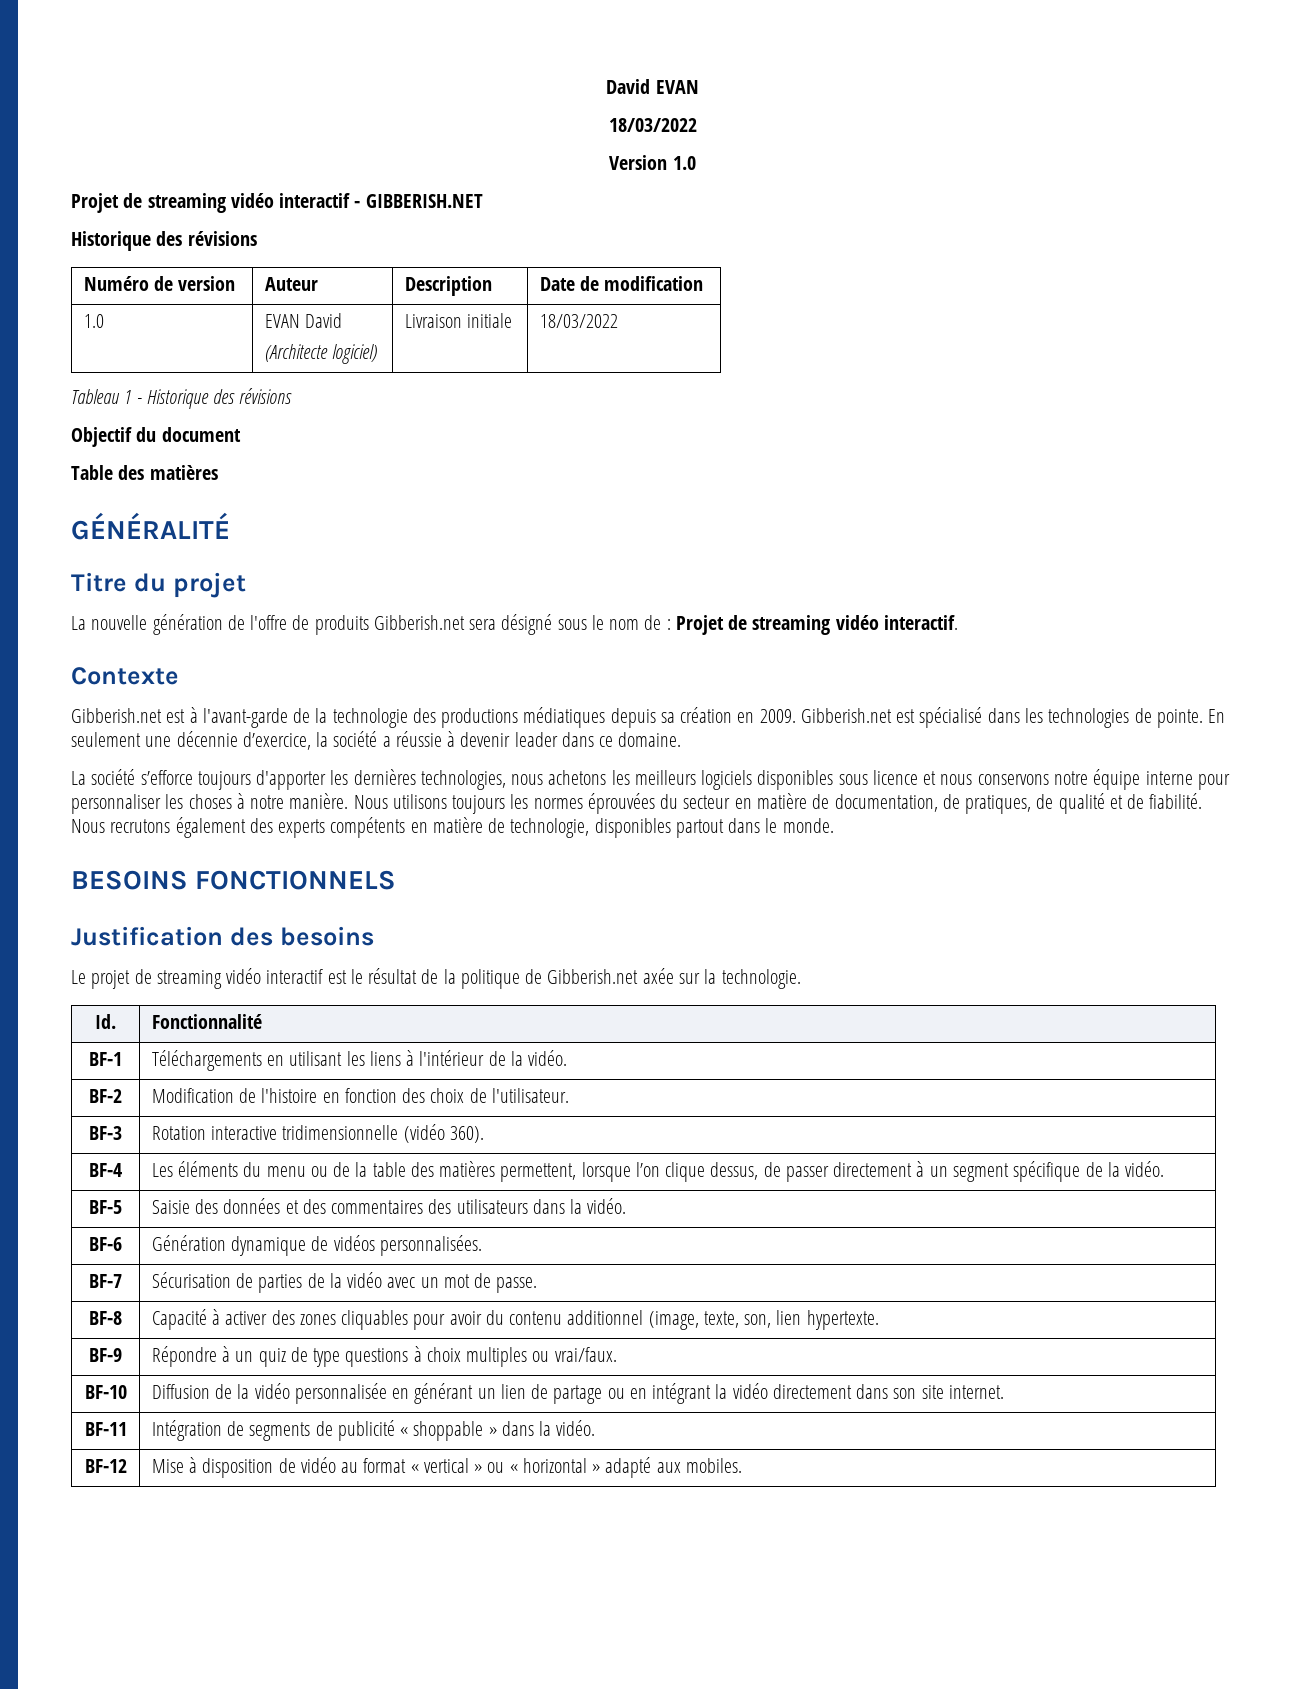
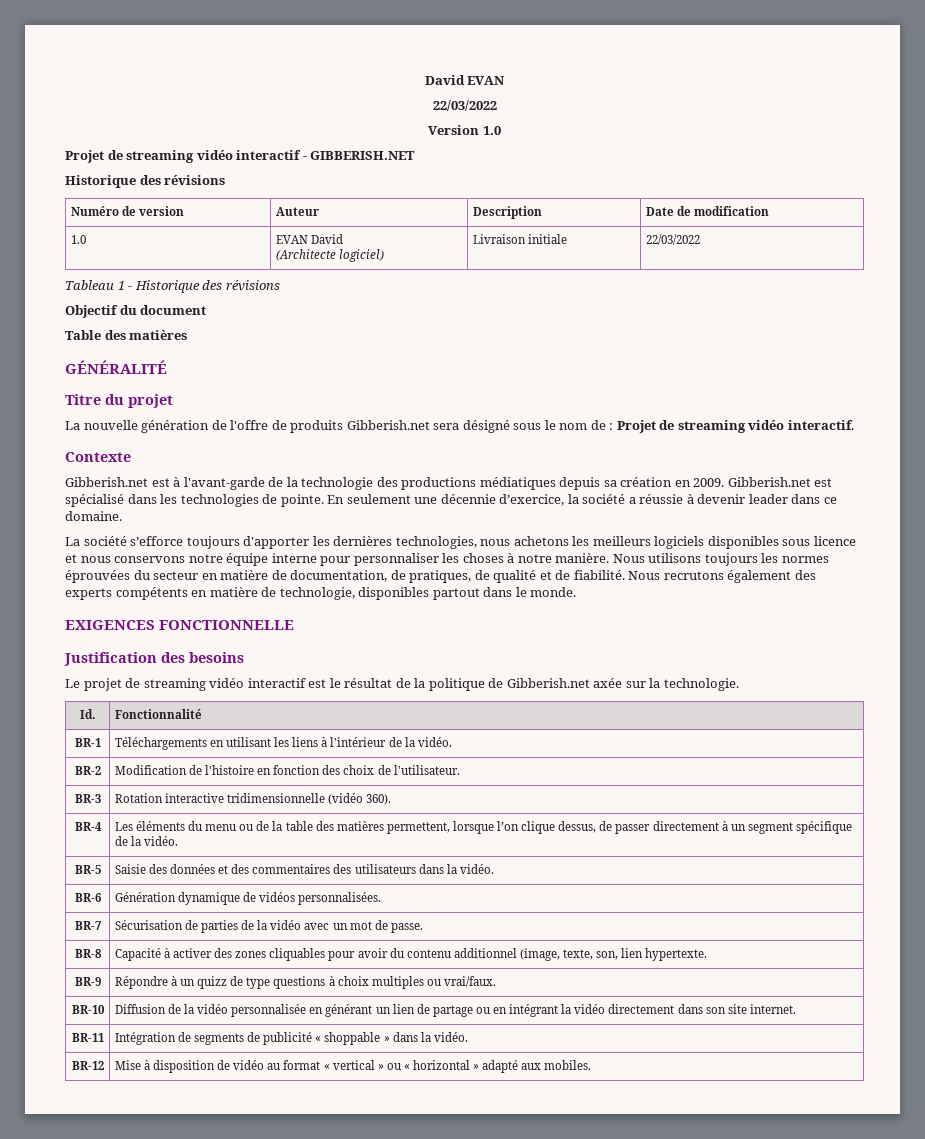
  David EVAN
- 18/03/2022
+ 22/03/2022
  1.0 | EVAN David
- (Architecte logiciel) | Livraison initiale | 18/03/2022
+ (Architecte logiciel) | Livraison initiale | 22/03/2022
- BESOINS FONCTIONNELS
+ EXIGENCES FONCTIONNELLE
- BF-1 | Téléchargements en utilisant les liens à l'intérieur de la vidéo.
+ BR-1 | Téléchargements en utilisant les liens à l'intérieur de la vidéo.
- BF-2 | Modification de l'histoire en fonction des choix de l'utilisateur.
+ BR-2 | Modification de l'histoire en fonction des choix de l'utilisateur.
- BF-3 | Rotation interactive tridimensionnelle (vidéo 360).
+ BR-3 | Rotation interactive tridimensionnelle (vidéo 360).
- BF-4 | Les éléments du menu ou de la table des matières permettent, lorsque l’on clique dessus, de passer directement à un segment spécifique de la vidéo.
+ BR-4 | Les éléments du menu ou de la table des matières permettent, lorsque l’on clique dessus, de passer directement à un segment spécifique de la vidéo.
- BF-5 | Saisie des données et des commentaires des utilisateurs dans la vidéo.
+ BR-5 | Saisie des données et des commentaires des utilisateurs dans la vidéo.
- BF-6 | Génération dynamique de vidéos personnalisées.
+ BR-6 | Génération dynamique de vidéos personnalisées.
- BF-7 | Sécurisation de parties de la vidéo avec un mot de passe.
+ BR-7 | Sécurisation de parties de la vidéo avec un mot de passe.
- BF-8 | Capacité à activer des zones cliquables pour avoir du contenu additionnel (image, texte, son, lien hypertexte.
+ BR-8 | Capacité à activer des zones cliquables pour avoir du contenu additionnel (image, texte, son, lien hypertexte.
- BF-9 | Répondre à un quiz de type questions à choix multiples ou vrai/faux.
+ BR-9 | Répondre à un quizz de type questions à choix multiples ou vrai/faux.
- BF-10 | Diffusion de la vidéo personnalisée en générant un lien de partage ou en intégrant la vidéo directement dans son site internet.
+ BR-10 | Diffusion de la vidéo personnalisée en générant un lien de partage ou en intégrant la vidéo directement dans son site internet.
- BF-11 | Intégration de segments de publicité « shoppable » dans la vidéo.
+ BR-11 | Intégration de segments de publicité « shoppable » dans la vidéo.
- BF-12 | Mise à disposition de vidéo au format « vertical » ou « horizontal » adapté aux mobiles.
+ BR-12 | Mise à disposition de vidéo au format « vertical » ou « horizontal » adapté aux mobiles.

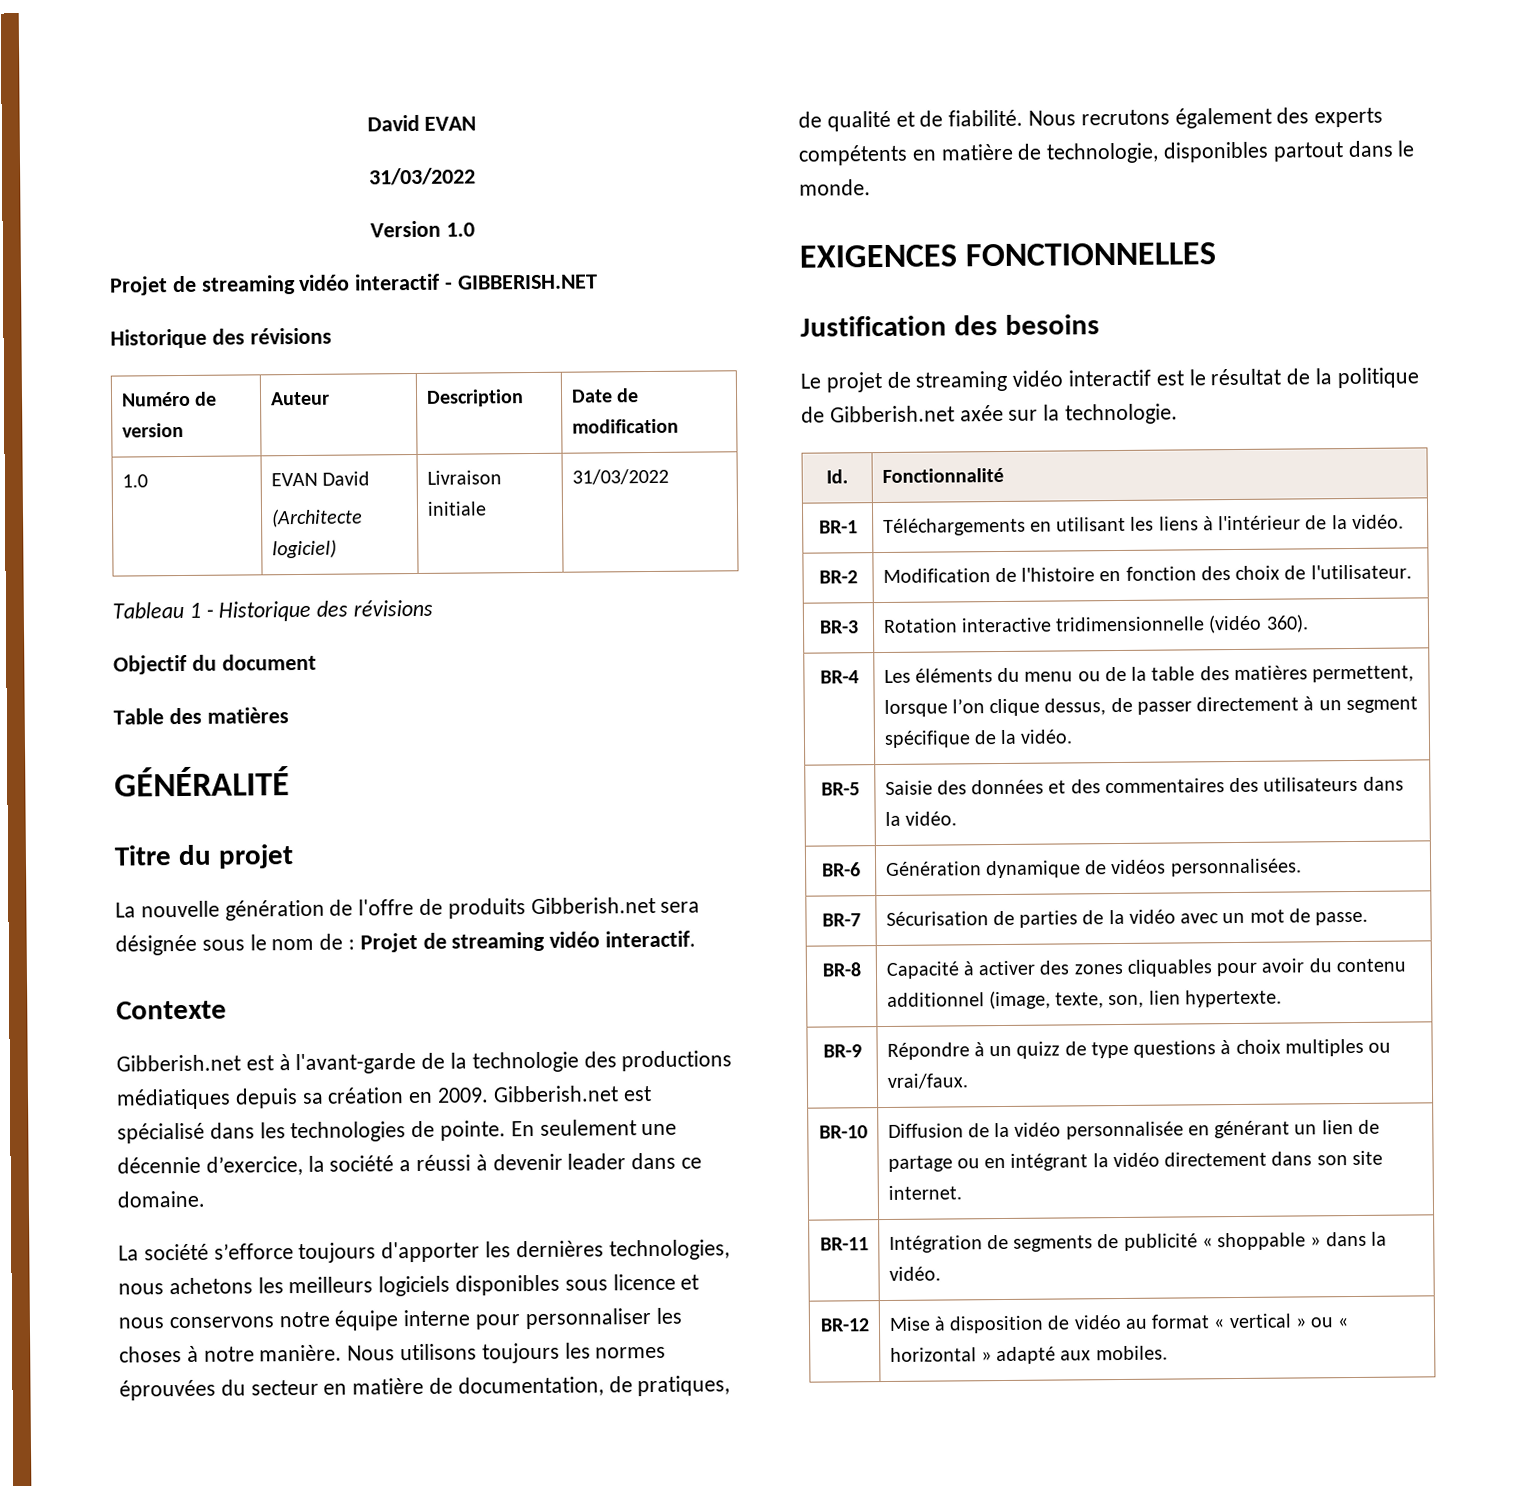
  David EVAN
- 22/03/2022
+ 31/03/2022
  1.0 | EVAN David
- (Architecte logiciel) | Livraison initiale | 22/03/2022
+ (Architecte logiciel) | Livraison initiale | 31/03/2022
- La nouvelle génération de l'offre de produits Gibberish.net sera désigné sous le nom de : Projet de streaming vidéo interactif.
+ La nouvelle génération de l'offre de produits Gibberish.net sera désignée sous le nom de : Projet de streaming vidéo interactif.
- En seulement une décennie d’exercice, la société a réussie à devenir leader dans ce domaine.
+ En seulement une décennie d’exercice, la société a réussi à devenir leader dans ce domaine.
- EXIGENCES FONCTIONNELLE
+ EXIGENCES FONCTIONNELLES

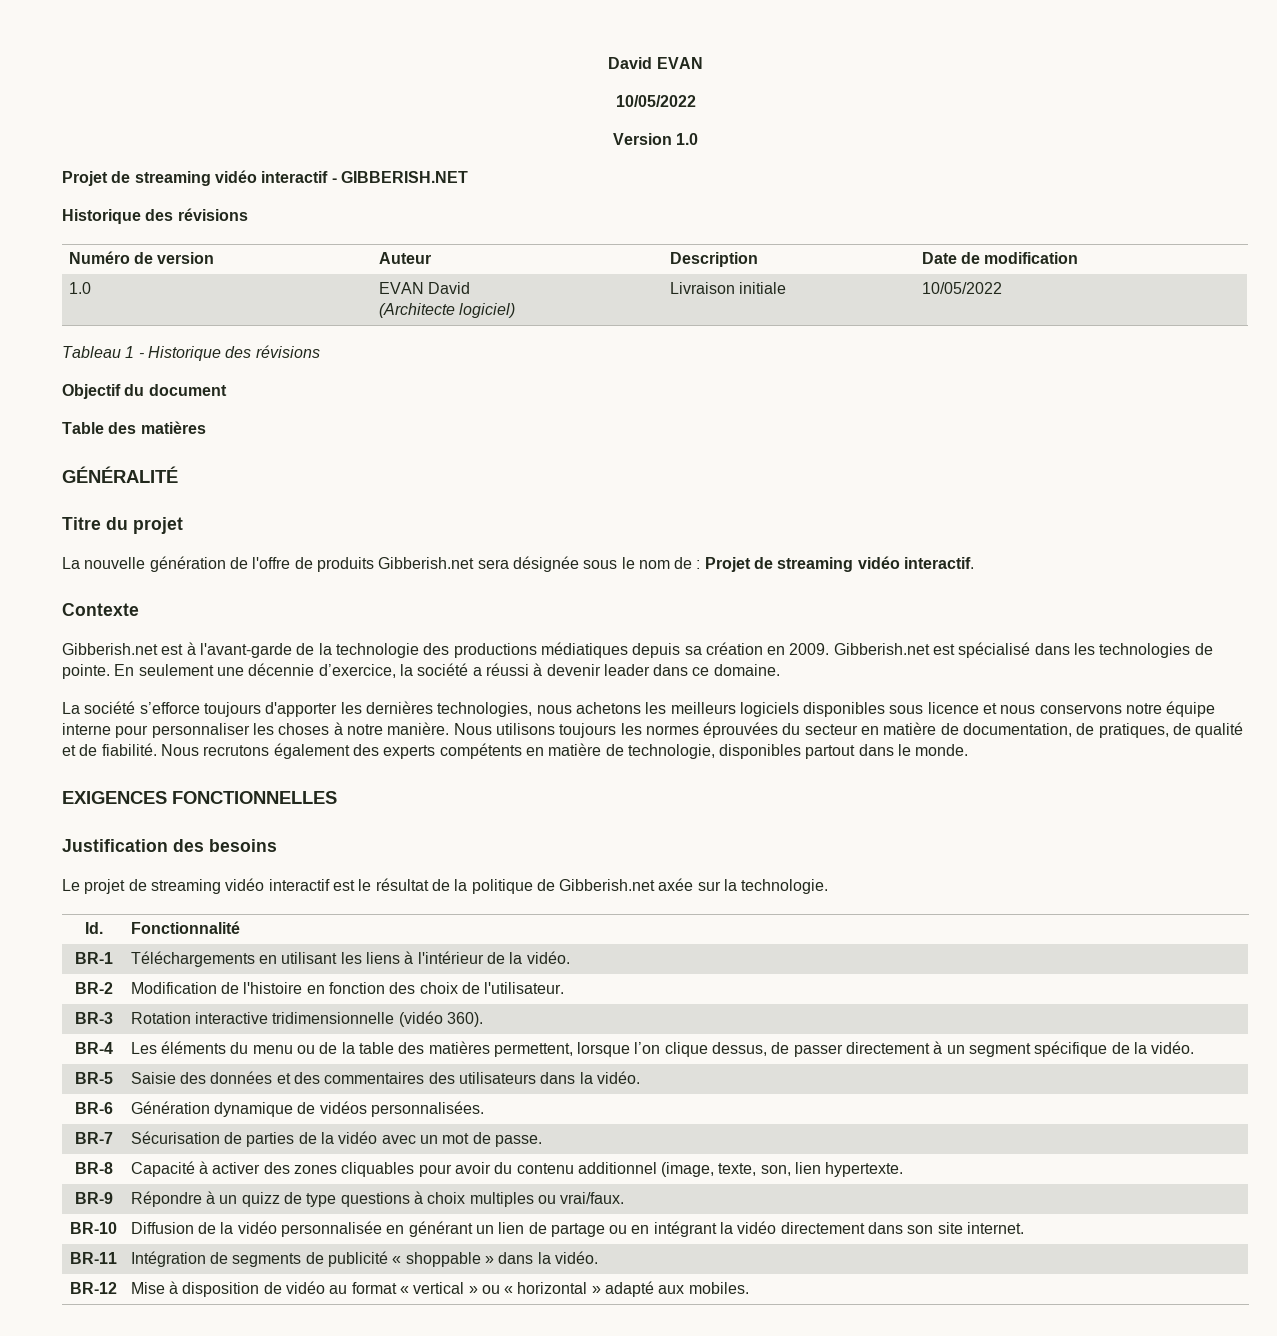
  David EVAN
- 31/03/2022
+ 10/05/2022
  1.0 | EVAN David
- (Architecte logiciel) | Livraison initiale | 31/03/2022
+ (Architecte logiciel) | Livraison initiale | 10/05/2022

